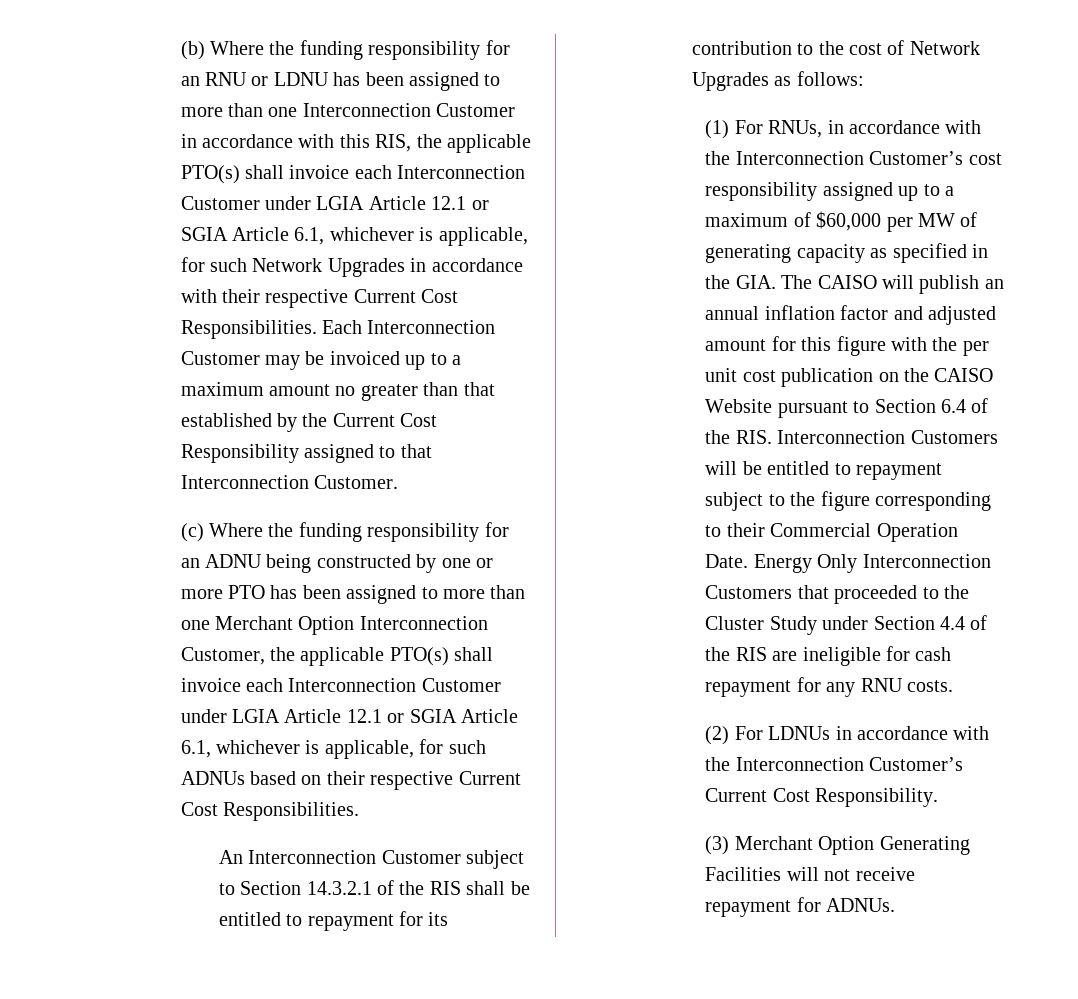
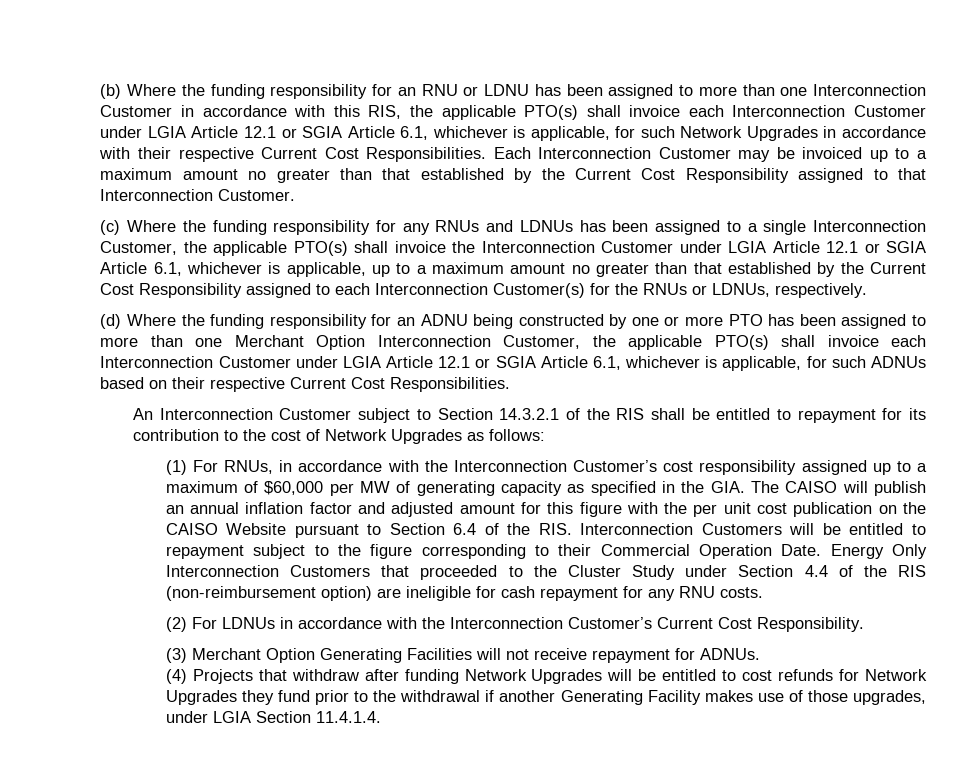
- (c) Where the funding responsibility for an ADNU being constructed by one or more PTO has been assigned to more than one Merchant Option Interconnection Customer, the applicable PTO(s) shall invoice each Interconnection Customer under LGIA Article 12.1 or SGIA Article 6.1, whichever is applicable, for such ADNUs based on their respective Current Cost Responsibilities.
+ (c) Where the funding responsibility for any RNUs and LDNUs has been assigned to a single Interconnection Customer, the applicable PTO(s) shall invoice the Interconnection Customer under LGIA Article 12.1 or SGIA Article 6.1, whichever is applicable, up to a maximum amount no greater than that established by the Current Cost Responsibility assigned to each Interconnection Customer(s) for the RNUs or LDNUs, respectively.
+ (d) Where the funding responsibility for an ADNU being constructed by one or more PTO has been assigned to more than one Merchant Option Interconnection Customer, the applicable PTO(s) shall invoice each Interconnection Customer under LGIA Article 12.1 or SGIA Article 6.1, whichever is applicable, for such ADNUs based on their respective Current Cost Responsibilities.
- Energy Only Interconnection Customers that proceeded to the Cluster Study under Section 4.4 of the RIS are ineligible for cash repayment for any RNU costs.
+ Energy Only Interconnection Customers that proceeded to the Cluster Study under Section 4.4 of the RIS (non-reimbursement option) are ineligible for cash repayment for any RNU costs.
+ (4) Projects that withdraw after funding Network Upgrades will be entitled to cost refunds for Network Upgrades they fund prior to the withdrawal if another Generating Facility makes use of those upgrades, under LGIA Section 11.4.1.4.

